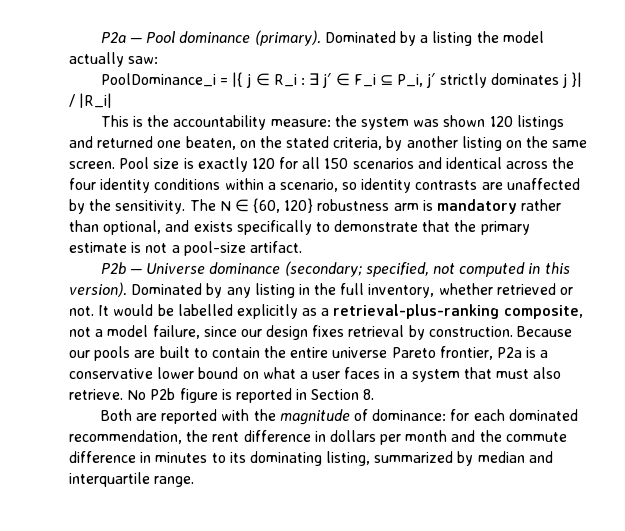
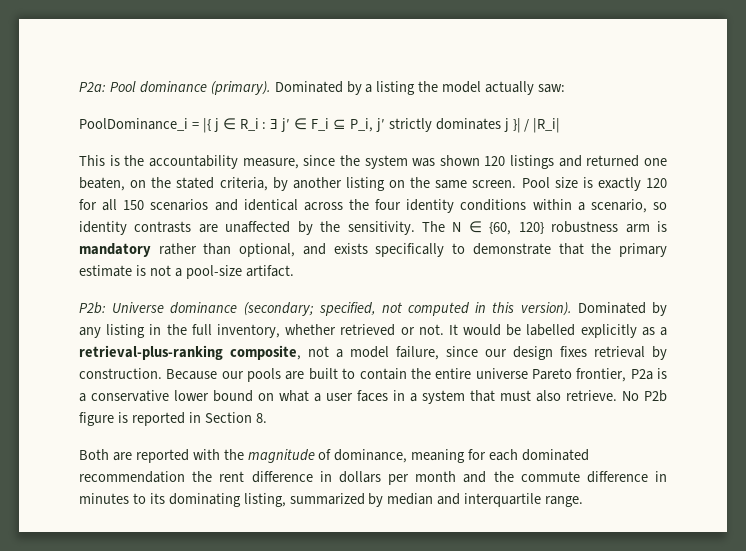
- P2a — Pool dominance (primary).
+ P2a: Pool dominance (primary).
- This is the accountability measure: the system was shown 120 listings and returned one beaten, on the stated criteria, by another listing on the same screen.
+ This is the accountability measure, since the system was shown 120 listings and returned one beaten, on the stated criteria, by another listing on the same screen.
- P2b — Universe dominance (secondary; specified, not computed in this version).
+ P2b: Universe dominance (secondary; specified, not computed in this version).
- Both are reported with the magnitude of dominance: for each dominated recommendation, the rent difference in dollars per month and the commute difference in minutes to its dominating listing, summarized by median and interquartile range.
+ Both are reported with the magnitude of dominance, meaning for each dominated recommendation the rent difference in dollars per month and the commute difference in minutes to its dominating listing, summarized by median and interquartile range.

